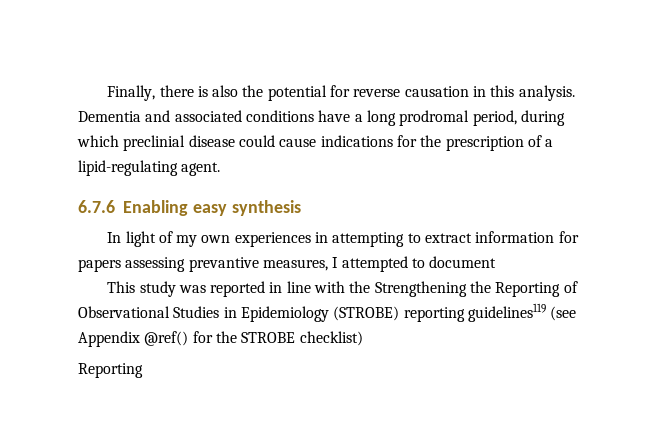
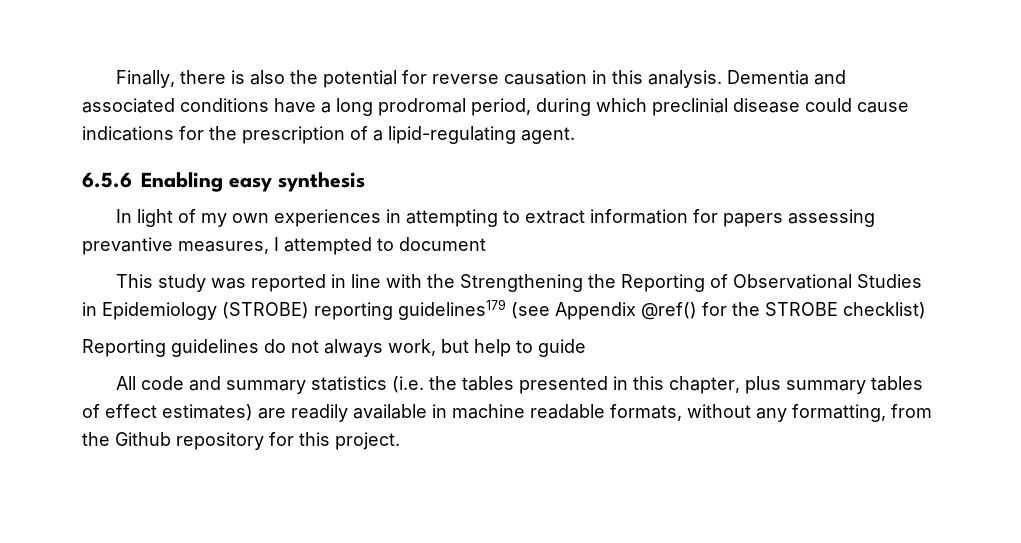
- 6.7.6 Enabling easy synthesis
+ 6.5.6 Enabling easy synthesis
- This study was reported in line with the Strengthening the Reporting of Observational Studies in Epidemiology (STROBE) reporting guidelines119 (see Appendix @ref() for the STROBE checklist)
- Reporting
+ This study was reported in line with the Strengthening the Reporting of Observational Studies in Epidemiology (STROBE) reporting guidelines179 (see Appendix @ref() for the STROBE checklist)
+ Reporting guidelines do not always work, but help to guide
+ All code and summary statistics (i.e. the tables presented in this chapter, plus summary tables of effect estimates) are readily available in machine readable formats, without any formatting, from the Github repository for this project.

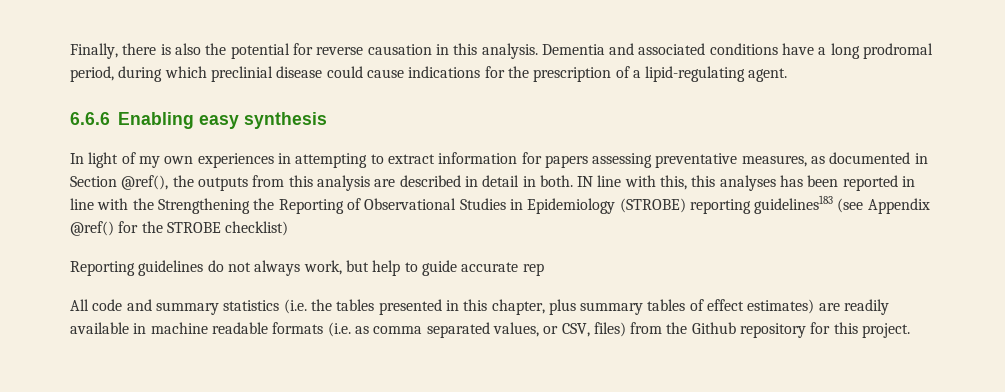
- 6.5.6 Enabling easy synthesis
+ 6.6.6 Enabling easy synthesis
- In light of my own experiences in attempting to extract information for papers assessing prevantive measures, I attempted to document
- This study was reported in line with the Strengthening the Reporting of Observational Studies in Epidemiology (STROBE) reporting guidelines179 (see Appendix @ref() for the STROBE checklist)
+ In light of my own experiences in attempting to extract information for papers assessing preventative measures, as documented in Section @ref(), the outputs from this analysis are described in detail in both. IN line with this, this analyses has been reported in line with the Strengthening the Reporting of Observational Studies in Epidemiology (STROBE) reporting guidelines183 (see Appendix @ref() for the STROBE checklist)
- Reporting guidelines do not always work, but help to guide
+ Reporting guidelines do not always work, but help to guide accurate rep
- All code and summary statistics (i.e. the tables presented in this chapter, plus summary tables of effect estimates) are readily available in machine readable formats, without any formatting, from the Github repository for this project.
+ All code and summary statistics (i.e. the tables presented in this chapter, plus summary tables of effect estimates) are readily available in machine readable formats (i.e. as comma separated values, or CSV, files) from the Github repository for this project.

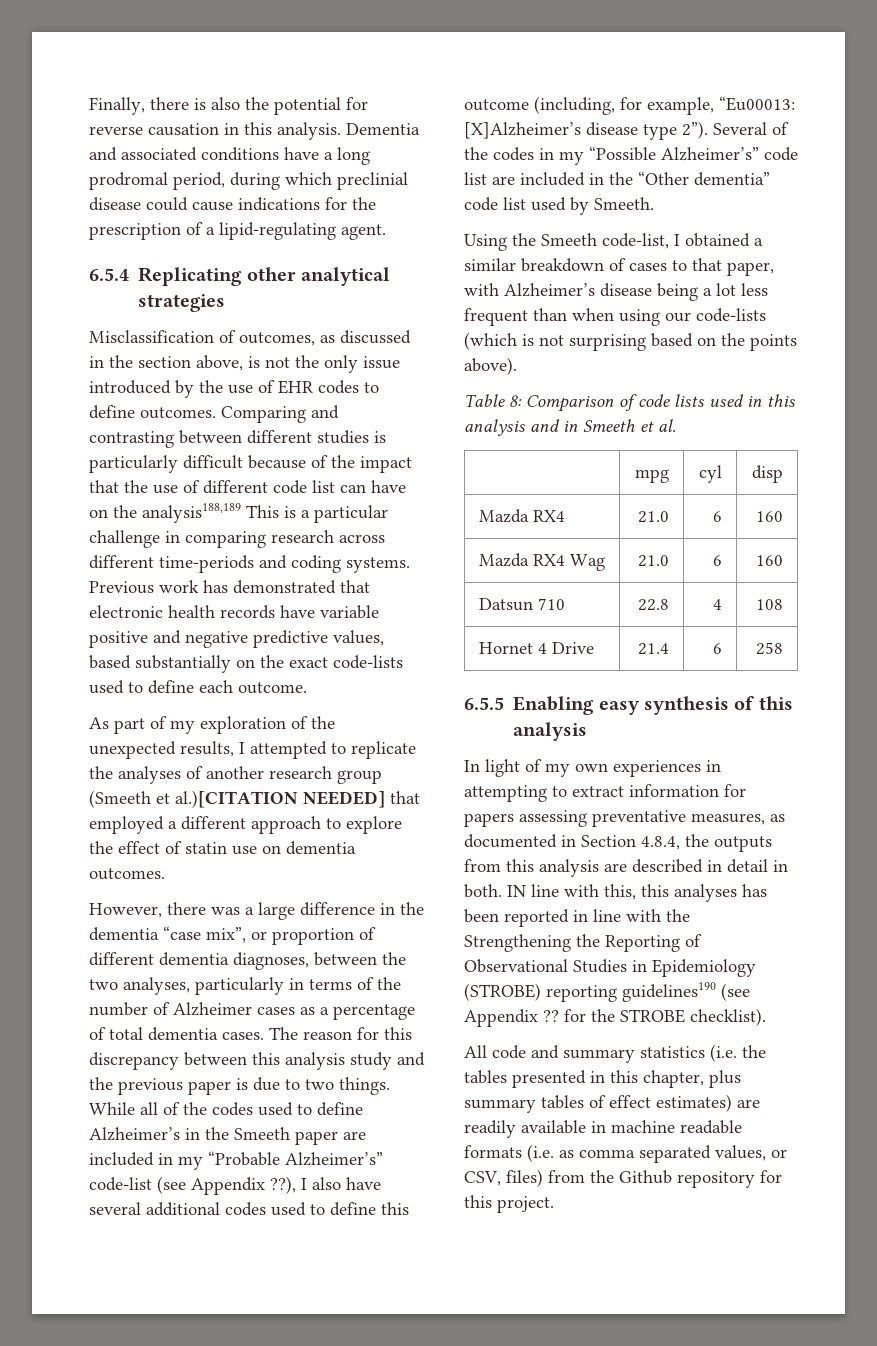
- 6.6.6 Enabling easy synthesis
+ 6.5.4 Replicating other analytical strategies
+ Misclassification of outcomes, as discussed in the section above, is not the only issue introduced by the use of EHR codes to define outcomes. Comparing and contrasting between different studies is particularly difficult because of the impact that the use of different code list can have on the analysis188,189 This is a particular challenge in comparing research across different time-periods and coding systems. Previous work has demonstrated that electronic health records have variable positive and negative predictive values, based substantially on the exact code-lists used to define each outcome.
+ As part of my exploration of the unexpected results, I attempted to replicate the analyses of another research group (Smeeth et al.)[CITATION NEEDED] that employed a different approach to explore the effect of statin use on dementia outcomes.
+ However, there was a large difference in the dementia “case mix”, or proportion of different dementia diagnoses, between the two analyses, particularly in terms of the number of Alzheimer cases as a percentage of total dementia cases. The reason for this discrepancy between this analysis study and the previous paper is due to two things. While all of the codes used to define Alzheimer’s in the Smeeth paper are included in my “Probable Alzheimer’s” code-list (see Appendix ??), I also have several additional codes used to define this outcome (including, for example, “Eu00013: [X]Alzheimer’s disease type 2”). Several of the codes in my “Possible Alzheimer’s” code list are included in the “Other dementia” code list used by Smeeth.
+ Using the Smeeth code-list, I obtained a similar breakdown of cases to that paper, with Alzheimer’s disease being a lot less frequent than when using our code-lists (which is not surprising based on the points above).
+ Table 8: Comparison of code lists used in this analysis and in Smeeth et al.
+ | mpg | cyl | disp
+ Mazda RX4 | 21.0 | 6 | 160
+ Mazda RX4 Wag | 21.0 | 6 | 160
+ Datsun 710 | 22.8 | 4 | 108
+ Hornet 4 Drive | 21.4 | 6 | 258
+ 6.5.5 Enabling easy synthesis of this analysis
- In light of my own experiences in attempting to extract information for papers assessing preventative measures, as documented in Section @ref(), the outputs from this analysis are described in detail in both.
+ In light of my own experiences in attempting to extract information for papers assessing preventative measures, as documented in Section 4.8.4, the outputs from this analysis are described in detail in both.
- IN line with this, this analyses has been reported in line with the Strengthening the Reporting of Observational Studies in Epidemiology (STROBE) reporting guidelines183 (see Appendix @ref() for the STROBE checklist)
- Reporting guidelines do not always work, but help to guide accurate rep
+ IN line with this, this analyses has been reported in line with the Strengthening the Reporting of Observational Studies in Epidemiology (STROBE) reporting guidelines190 (see Appendix ?? for the STROBE checklist).

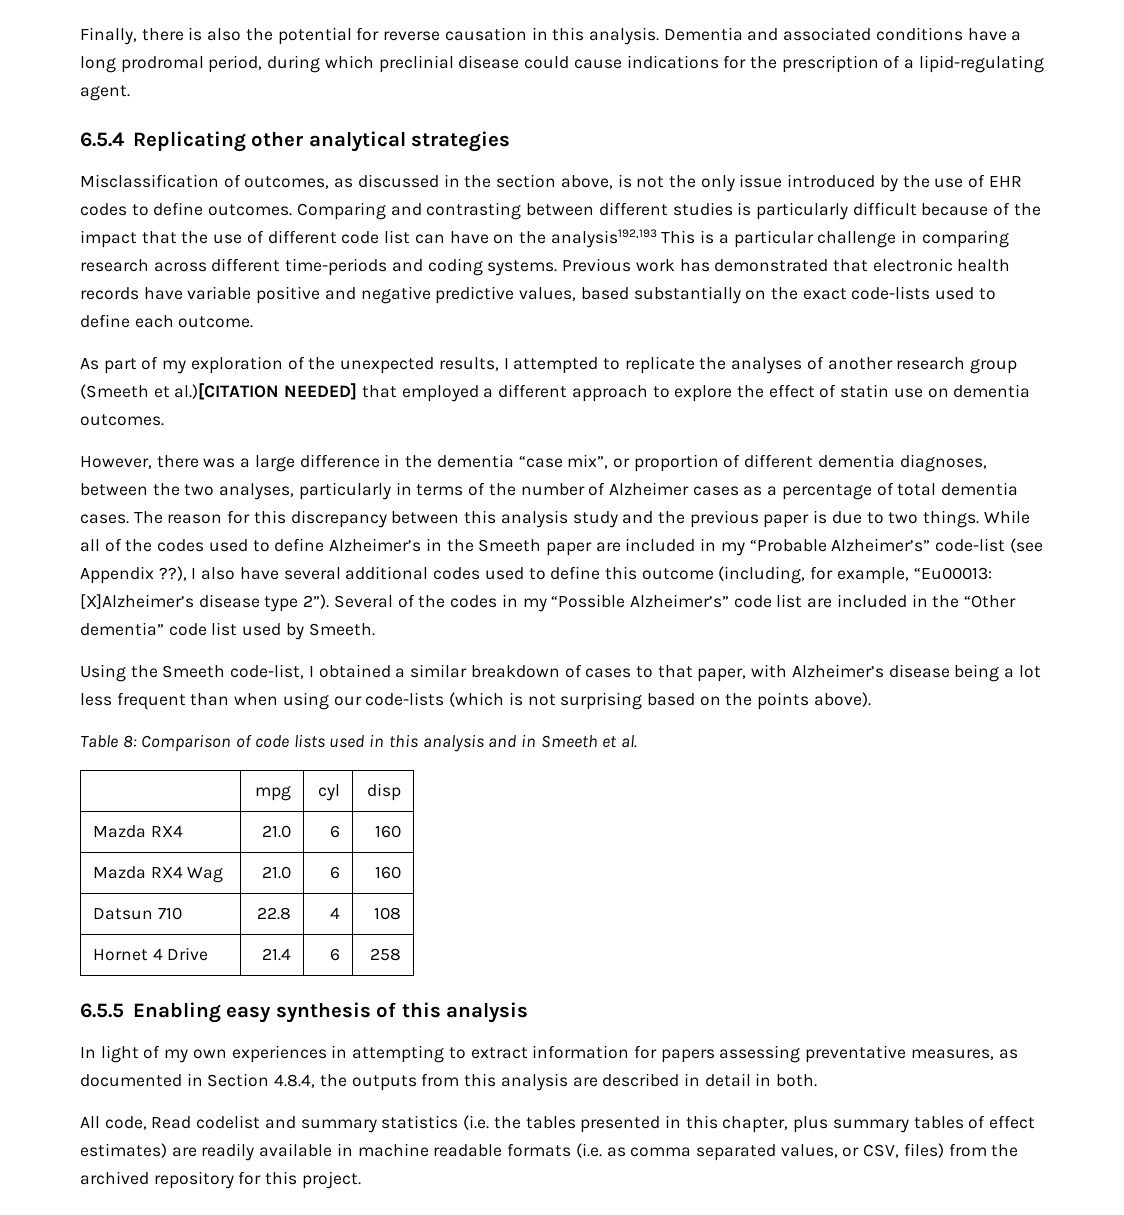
- Comparing and contrasting between different studies is particularly difficult because of the impact that the use of different code list can have on the analysis188,189 This is a particular challenge in comparing research across different time-periods and coding systems.
+ Comparing and contrasting between different studies is particularly difficult because of the impact that the use of different code list can have on the analysis192,193 This is a particular challenge in comparing research across different time-periods and coding systems.
- In light of my own experiences in attempting to extract information for papers assessing preventative measures, as documented in Section 4.8.4, the outputs from this analysis are described in detail in both. IN line with this, this analyses has been reported in line with the Strengthening the Reporting of Observational Studies in Epidemiology (STROBE) reporting guidelines190 (see Appendix ?? for the STROBE checklist).
- All code and summary statistics (i.e. the tables presented in this chapter, plus summary tables of effect estimates) are readily available in machine readable formats (i.e. as comma separated values, or CSV, files) from the Github repository for this project.
+ In light of my own experiences in attempting to extract information for papers assessing preventative measures, as documented in Section 4.8.4, the outputs from this analysis are described in detail in both.
+ All code, Read codelist and summary statistics (i.e. the tables presented in this chapter, plus summary tables of effect estimates) are readily available in machine readable formats (i.e. as comma separated values, or CSV, files) from the archived repository for this project.

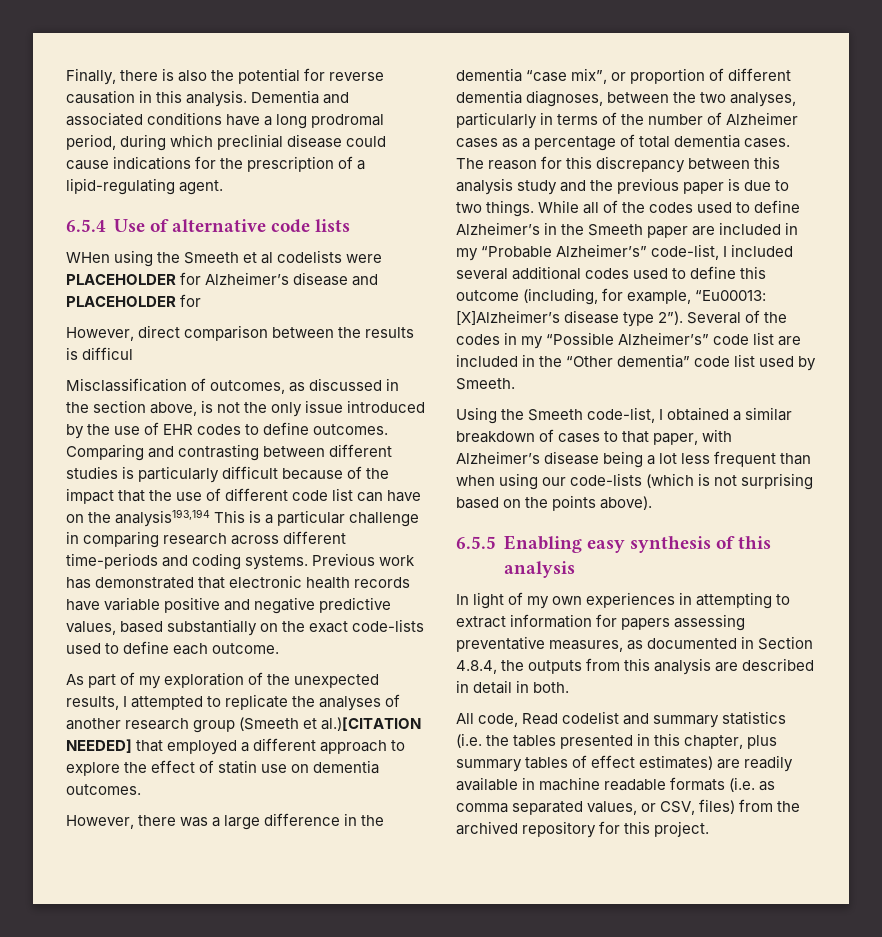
- 6.5.4 Replicating other analytical strategies
+ 6.5.4 Use of alternative code lists
+ WHen using the Smeeth et al codelists were PLACEHOLDER for Alzheimer’s disease and PLACEHOLDER for
+ However, direct comparison between the results is difficul
- Comparing and contrasting between different studies is particularly difficult because of the impact that the use of different code list can have on the analysis192,193 This is a particular challenge in comparing research across different time-periods and coding systems.
+ Comparing and contrasting between different studies is particularly difficult because of the impact that the use of different code list can have on the analysis193,194 This is a particular challenge in comparing research across different time-periods and coding systems.
- While all of the codes used to define Alzheimer’s in the Smeeth paper are included in my “Probable Alzheimer’s” code-list (see Appendix ??), I also have several additional codes used to define this outcome (including, for example, “Eu00013: [X]Alzheimer’s disease type 2”).
+ While all of the codes used to define Alzheimer’s in the Smeeth paper are included in my “Probable Alzheimer’s” code-list, I included several additional codes used to define this outcome (including, for example, “Eu00013: [X]Alzheimer’s disease type 2”).
- Table 8: Comparison of code lists used in this analysis and in Smeeth et al.
- | mpg | cyl | disp
- Mazda RX4 | 21.0 | 6 | 160
- Mazda RX4 Wag | 21.0 | 6 | 160
- Datsun 710 | 22.8 | 4 | 108
- Hornet 4 Drive | 21.4 | 6 | 258

